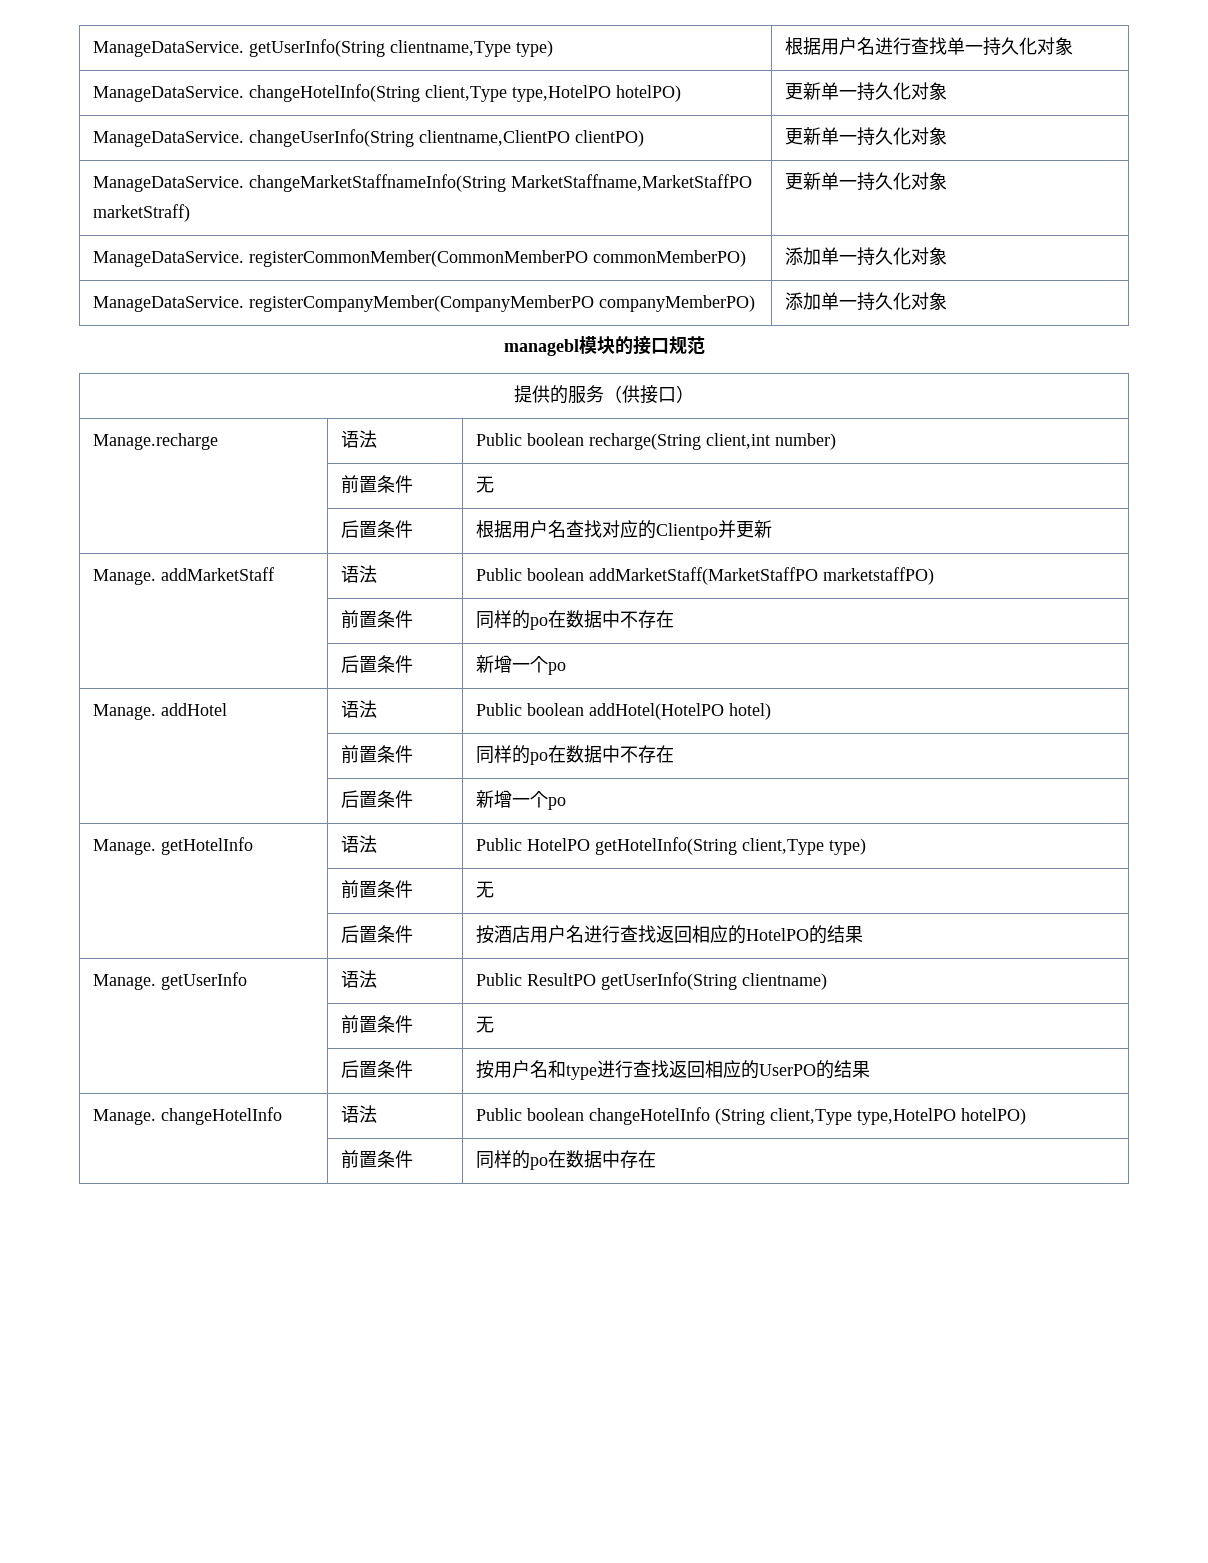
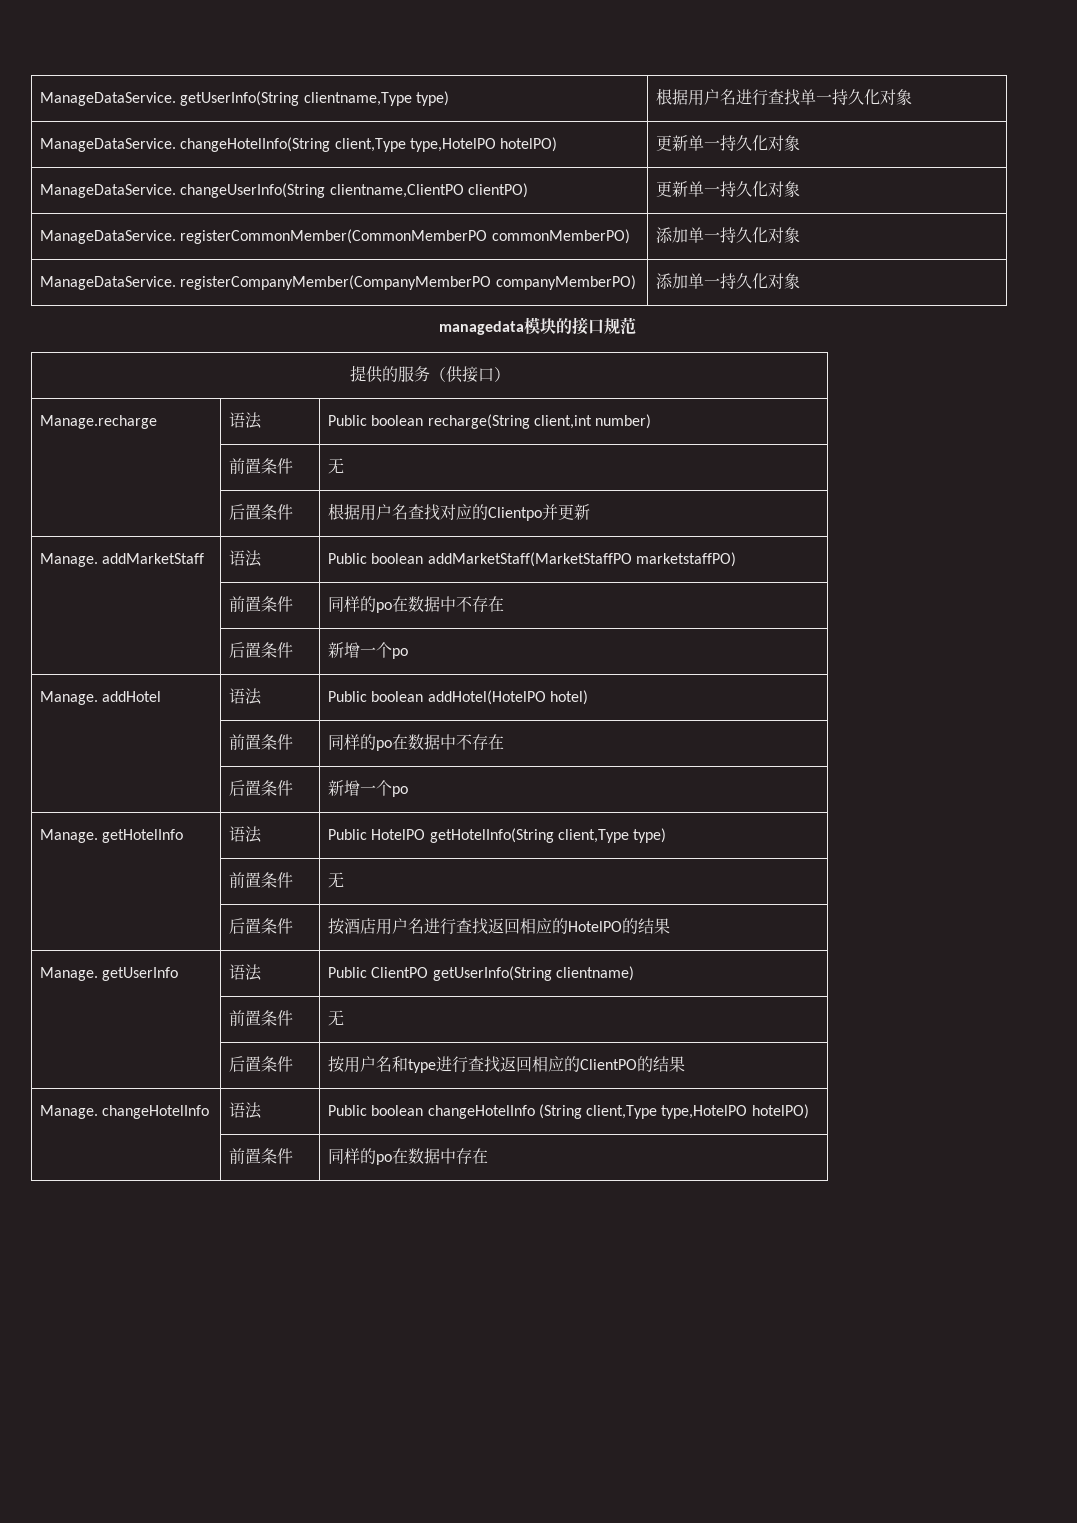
- ManageDataService. changeMarketStaffnameInfo(String MarketStaffname,MarketStaffPO marketStraff) | 更新单一持久化对象
- managebl模块的接口规范
+ managedata模块的接口规范
- Manage. getUserInfo | 语法 | Public ResultPO getUserInfo(String clientname)
+ Manage. getUserInfo | 语法 | Public ClientPO getUserInfo(String clientname)
- | 后置条件 | 按用户名和type进行查找返回相应的UserPO的结果
+ | 后置条件 | 按用户名和type进行查找返回相应的ClientPO的结果

